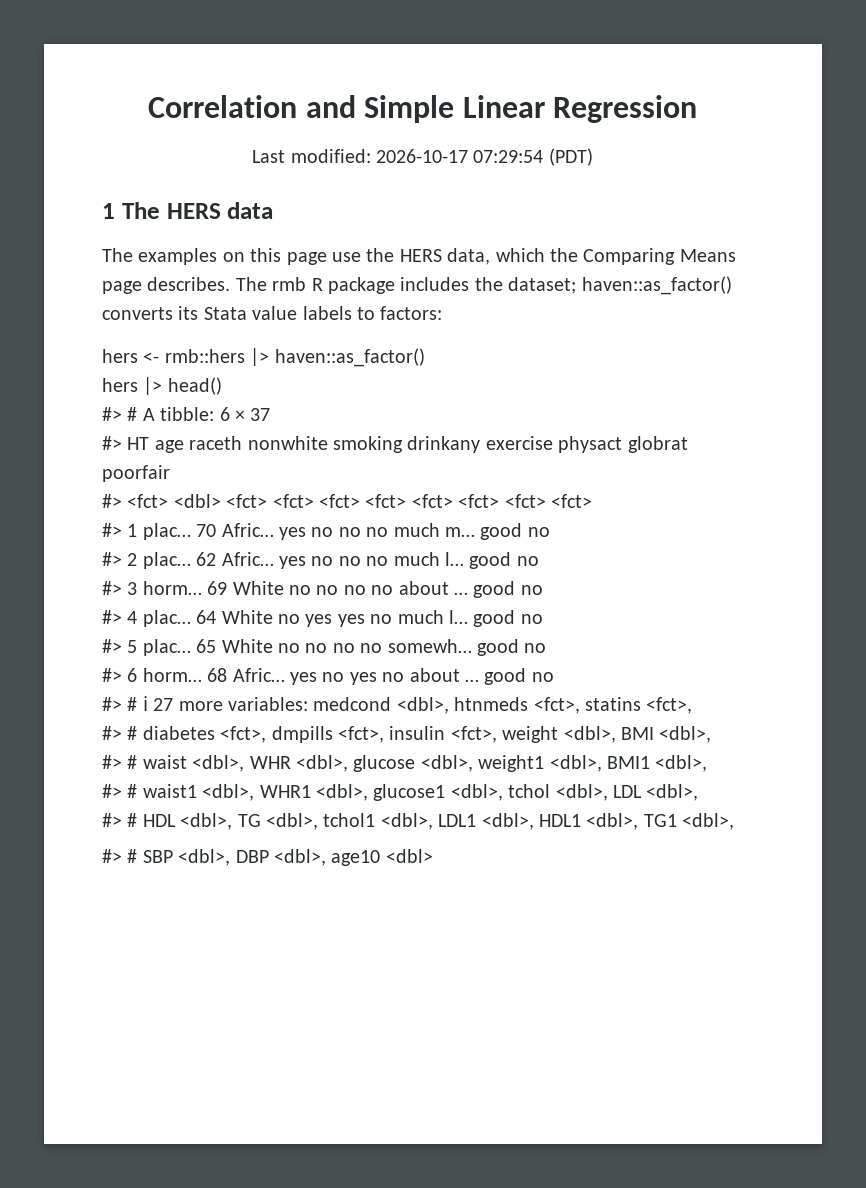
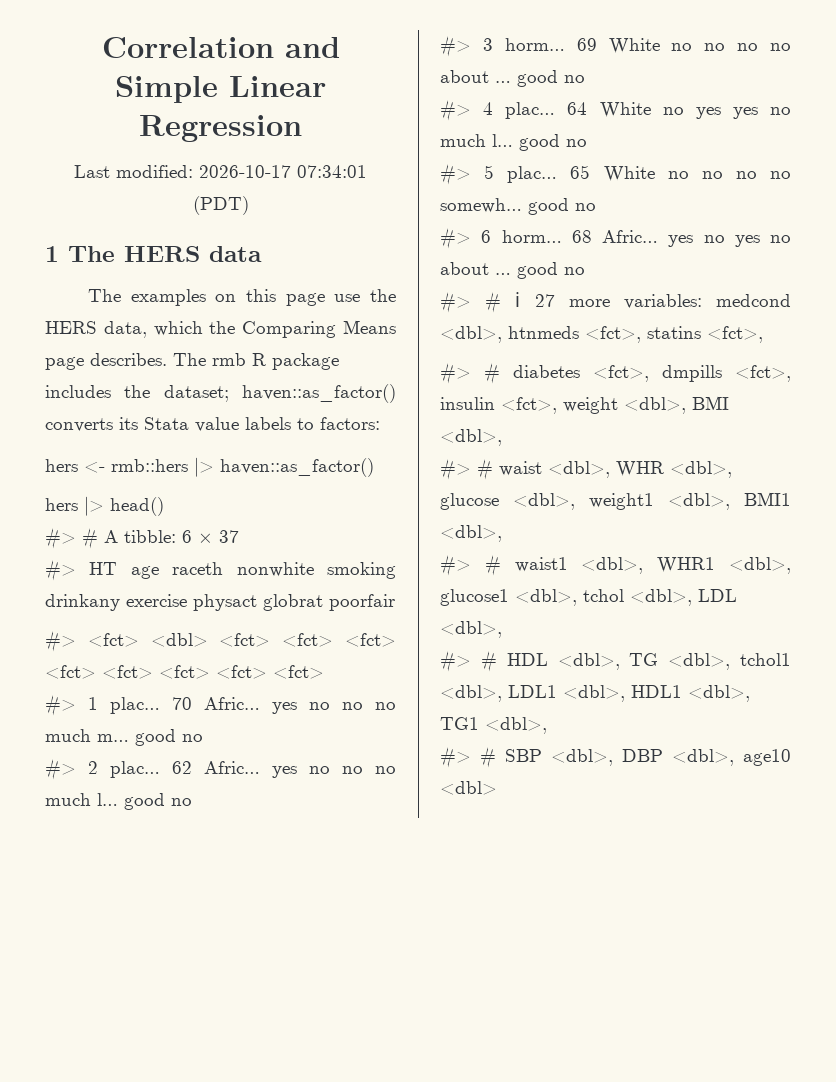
- Last modified: 2026-10-17 07:29:54 (PDT)
+ Last modified: 2026-10-17 07:34:01 (PDT)

